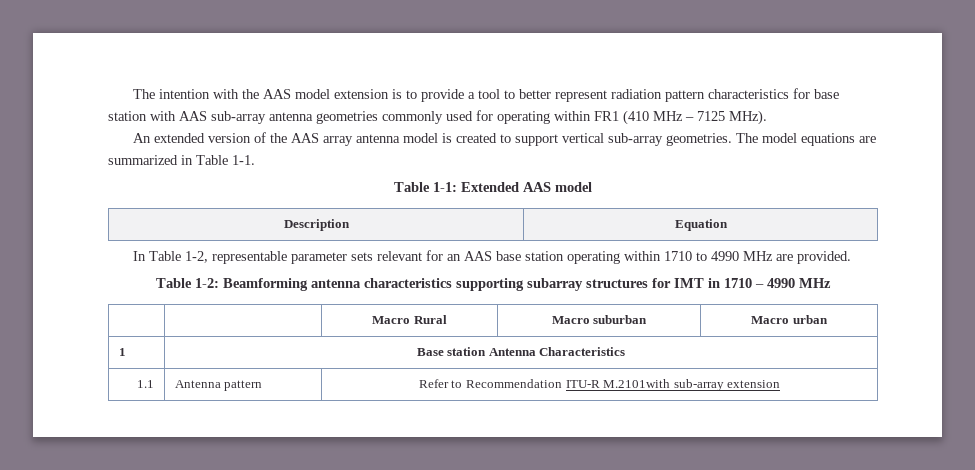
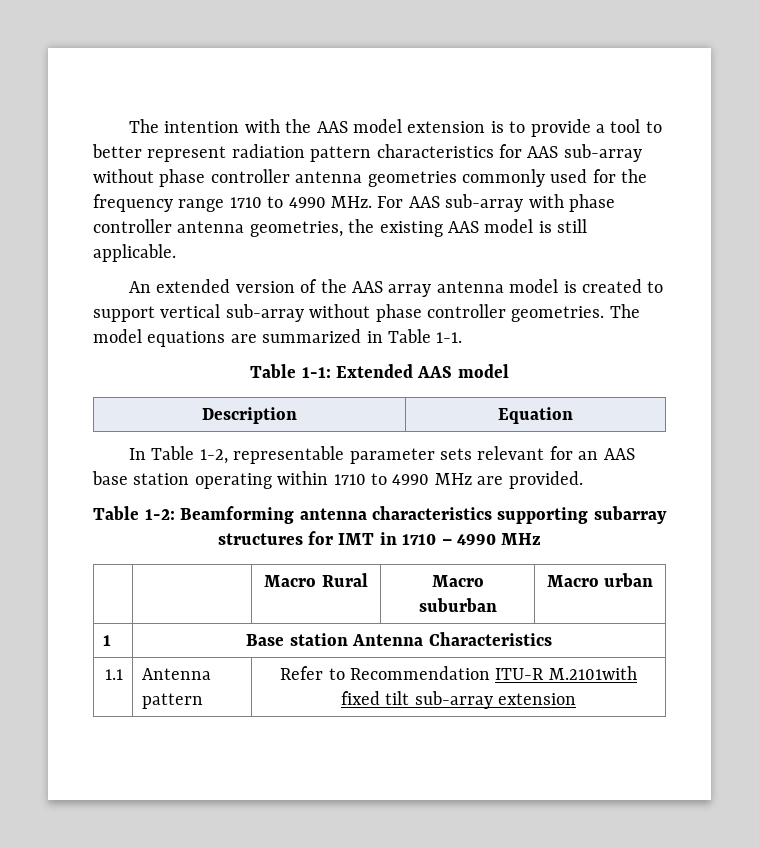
- The intention with the AAS model extension is to provide a tool to better represent radiation pattern characteristics for base station with AAS sub-array antenna geometries commonly used for operating within FR1 (410 MHz – 7125 MHz).
+ The intention with the AAS model extension is to provide a tool to better represent radiation pattern characteristics for AAS sub-array without phase controller antenna geometries commonly used for the frequency range 1710 to 4990 MHz. For AAS sub-array with phase controller antenna geometries, the existing AAS model is still applicable.
- An extended version of the AAS array antenna model is created to support vertical sub-array geometries.
+ An extended version of the AAS array antenna model is created to support vertical sub-array without phase controller geometries.
- 1.1 | Antenna pattern | Refer to Recommendation ITU-R M.2101with sub-array extension
+ 1.1 | Antenna pattern | Refer to Recommendation ITU-R M.2101with fixed tilt sub-array extension

